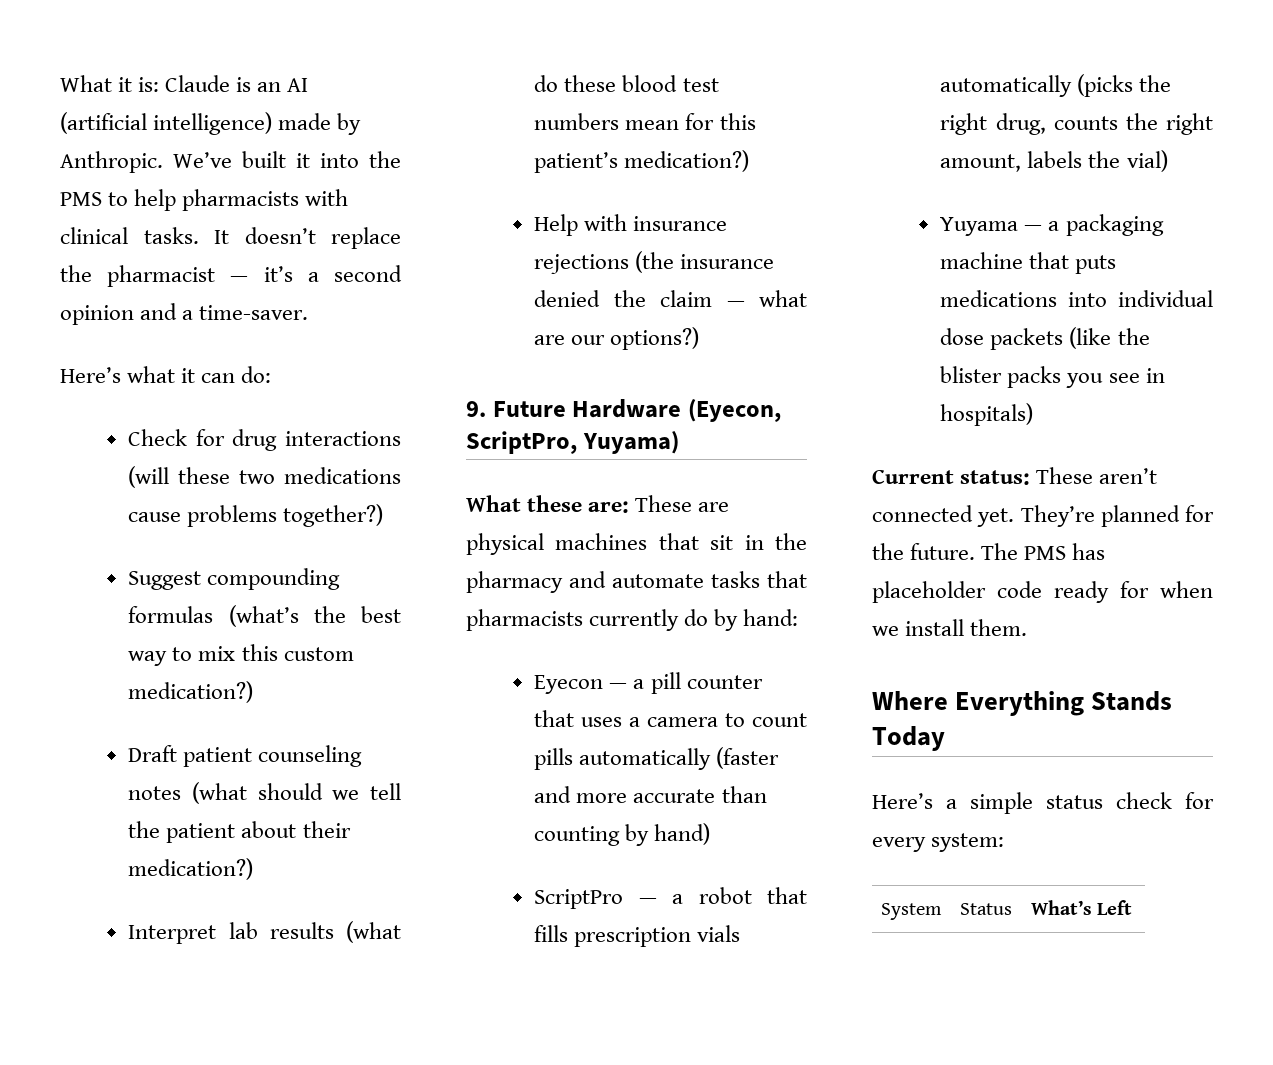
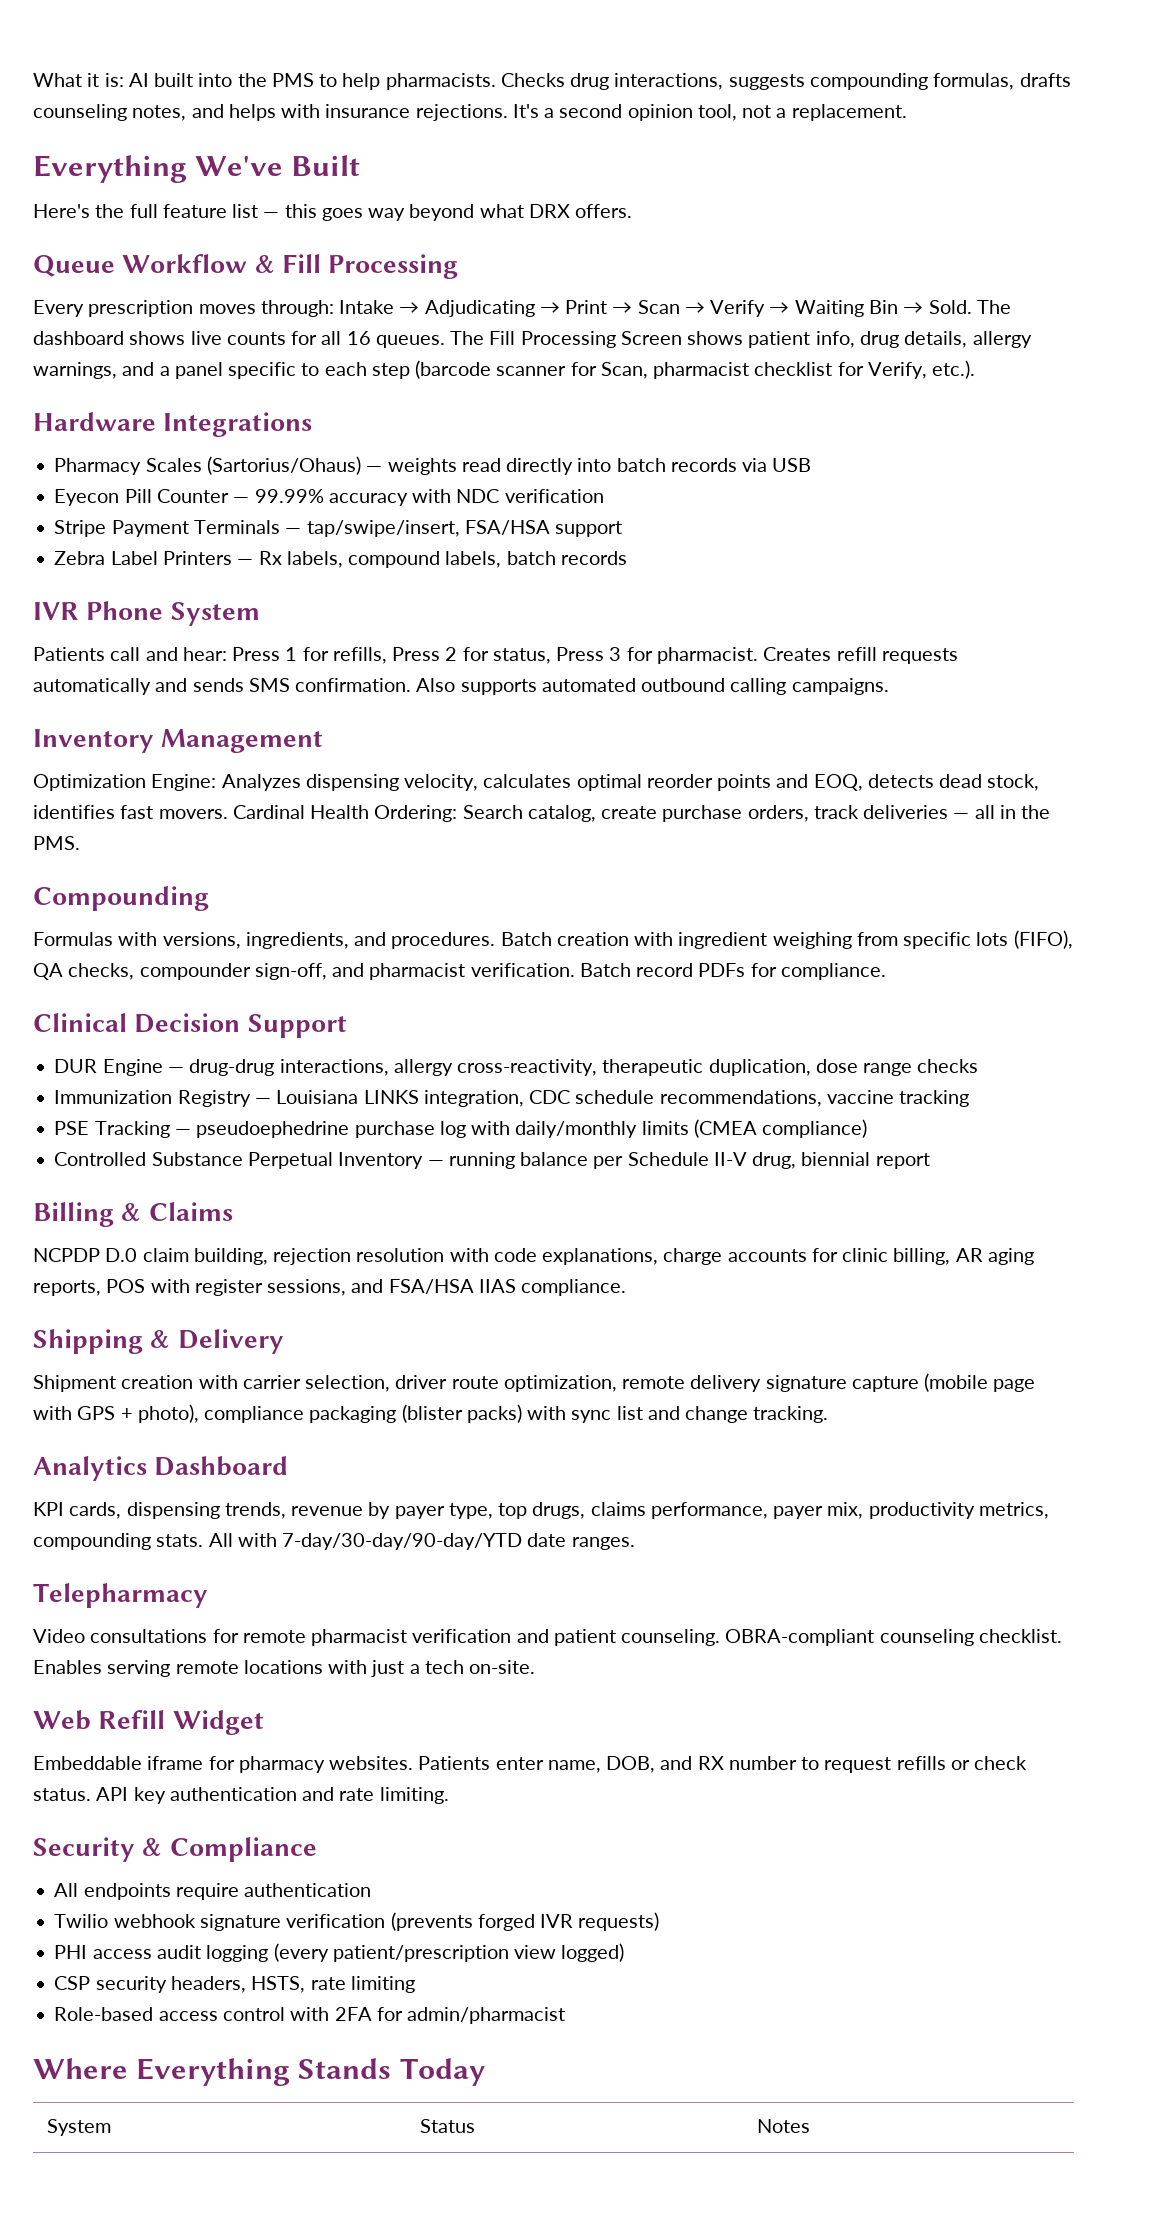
- What it is: Claude is an AI (artificial intelligence) made by Anthropic. We’ve built it into the PMS to help pharmacists with clinical tasks. It doesn’t replace the pharmacist — it’s a second opinion and a time-saver.
- Here’s what it can do:
- Check for drug interactions (will these two medications cause problems together?)
- Suggest compounding formulas (what’s the best way to mix this custom medication?)
- Draft patient counseling notes (what should we tell the patient about their medication?)
- Interpret lab results (what do these blood test numbers mean for this patient’s medication?)
- Help with insurance rejections (the insurance denied the claim — what are our options?)
- 9. Future Hardware (Eyecon, ScriptPro, Yuyama)
- What these are: These are physical machines that sit in the pharmacy and automate tasks that pharmacists currently do by hand:
- Eyecon — a pill counter that uses a camera to count pills automatically (faster and more accurate than counting by hand)
- ScriptPro — a robot that fills prescription vials automatically (picks the right drug, counts the right amount, labels the vial)
- Yuyama — a packaging machine that puts medications into individual dose packets (like the blister packs you see in hospitals)
- Current status: These aren’t connected yet. They’re planned for the future. The PMS has placeholder code ready for when we install them.
+ What it is: AI built into the PMS to help pharmacists. Checks drug interactions, suggests compounding formulas, drafts counseling notes, and helps with insurance rejections. It's a second opinion tool, not a replacement.
+ Everything We've Built
+ Here's the full feature list — this goes way beyond what DRX offers.
+ Queue Workflow & Fill Processing
+ Every prescription moves through: Intake → Adjudicating → Print → Scan → Verify → Waiting Bin → Sold. The dashboard shows live counts for all 16 queues. The Fill Processing Screen shows patient info, drug details, allergy warnings, and a panel specific to each step (barcode scanner for Scan, pharmacist checklist for Verify, etc.).
+ Hardware Integrations
+ Pharmacy Scales (Sartorius/Ohaus) — weights read directly into batch records via USB
+ Eyecon Pill Counter — 99.99% accuracy with NDC verification
+ Stripe Payment Terminals — tap/swipe/insert, FSA/HSA support
+ Zebra Label Printers — Rx labels, compound labels, batch records
+ IVR Phone System
+ Patients call and hear: Press 1 for refills, Press 2 for status, Press 3 for pharmacist. Creates refill requests automatically and sends SMS confirmation. Also supports automated outbound calling campaigns.
+ Inventory Management
+ Optimization Engine: Analyzes dispensing velocity, calculates optimal reorder points and EOQ, detects dead stock, identifies fast movers. Cardinal Health Ordering: Search catalog, create purchase orders, track deliveries — all in the PMS.
+ Compounding
+ Formulas with versions, ingredients, and procedures. Batch creation with ingredient weighing from specific lots (FIFO), QA checks, compounder sign-off, and pharmacist verification. Batch record PDFs for compliance.
+ Clinical Decision Support
+ DUR Engine — drug-drug interactions, allergy cross-reactivity, therapeutic duplication, dose range checks
+ Immunization Registry — Louisiana LINKS integration, CDC schedule recommendations, vaccine tracking
+ PSE Tracking — pseudoephedrine purchase log with daily/monthly limits (CMEA compliance)
+ Controlled Substance Perpetual Inventory — running balance per Schedule II-V drug, biennial report
+ Billing & Claims
+ NCPDP D.0 claim building, rejection resolution with code explanations, charge accounts for clinic billing, AR aging reports, POS with register sessions, and FSA/HSA IIAS compliance.
+ Shipping & Delivery
+ Shipment creation with carrier selection, driver route optimization, remote delivery signature capture (mobile page with GPS + photo), compliance packaging (blister packs) with sync list and change tracking.
+ Analytics Dashboard
+ KPI cards, dispensing trends, revenue by payer type, top drugs, claims performance, payer mix, productivity metrics, compounding stats. All with 7-day/30-day/90-day/YTD date ranges.
+ Telepharmacy
+ Video consultations for remote pharmacist verification and patient counseling. OBRA-compliant counseling checklist. Enables serving remote locations with just a tech on-site.
+ Web Refill Widget
+ Embeddable iframe for pharmacy websites. Patients enter name, DOB, and RX number to request refills or check status. API key authentication and rate limiting.
+ Security & Compliance
+ All endpoints require authentication
+ Twilio webhook signature verification (prevents forged IVR requests)
+ PHI access audit logging (every patient/prescription view logged)
+ CSP security headers, HSTS, rate limiting
+ Role-based access control with 2FA for admin/pharmacist
  Where Everything Stands Today
- Here’s a simple status check for every system:
- System | Status | What’s Left
+ System | Status | Notes

